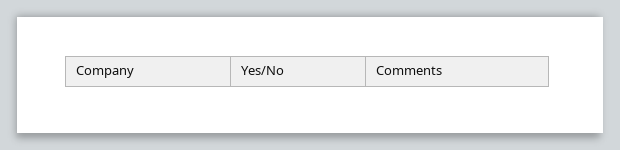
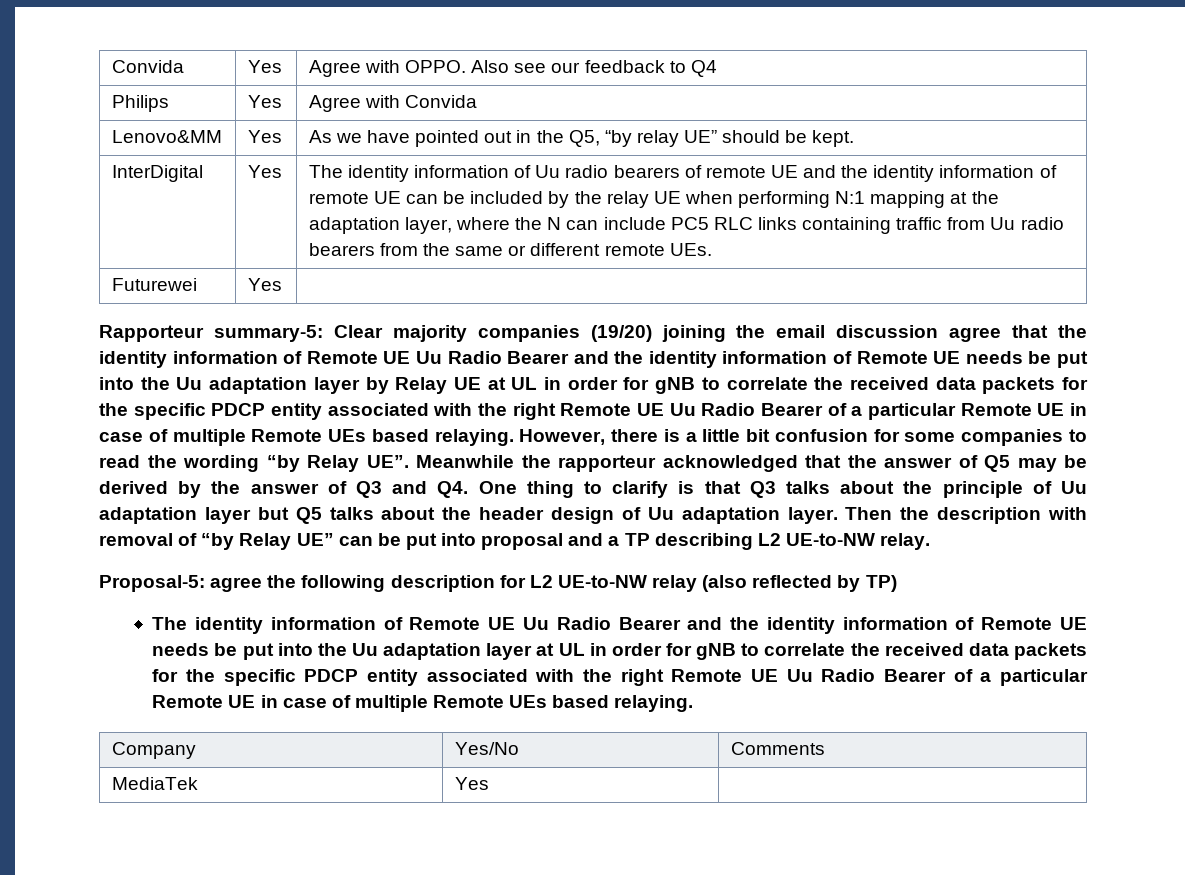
+ Convida | Yes | Agree with OPPO. Also see our feedback to Q4
+ Philips | Yes | Agree with Convida
+ Lenovo&MM | Yes | As we have pointed out in the Q5, “by relay UE” should be kept.
+ InterDigital | Yes | The identity information of Uu radio bearers of remote UE and the identity information of remote UE can be included by the relay UE when performing N:1 mapping at the adaptation layer, where the N can include PC5 RLC links containing traffic from Uu radio bearers from the same or different remote UEs.
+ Futurewei | Yes |
+ Rapporteur summary-5: Clear majority companies (19/20) joining the email discussion agree that the identity information of Remote UE Uu Radio Bearer and the identity information of Remote UE needs be put into the Uu adaptation layer by Relay UE at UL in order for gNB to correlate the received data packets for the specific PDCP entity associated with the right Remote UE Uu Radio Bearer of a particular Remote UE in case of multiple Remote UEs based relaying. However, there is a little bit confusion for some companies to read the wording “by Relay UE”. Meanwhile the rapporteur acknowledged that the answer of Q5 may be derived by the answer of Q3 and Q4. One thing to clarify is that Q3 talks about the principle of Uu adaptation layer but Q5 talks about the header design of Uu adaptation layer. Then the description with removal of “by Relay UE” can be put into proposal and a TP describing L2 UE-to-NW relay.
+ Proposal-5: agree the following description for L2 UE-to-NW relay (also reflected by TP)
+ The identity information of Remote UE Uu Radio Bearer and the identity information of Remote UE needs be put into the Uu adaptation layer at UL in order for gNB to correlate the received data packets for the specific PDCP entity associated with the right Remote UE Uu Radio Bearer of a particular Remote UE in case of multiple Remote UEs based relaying.
+ MediaTek | Yes |

